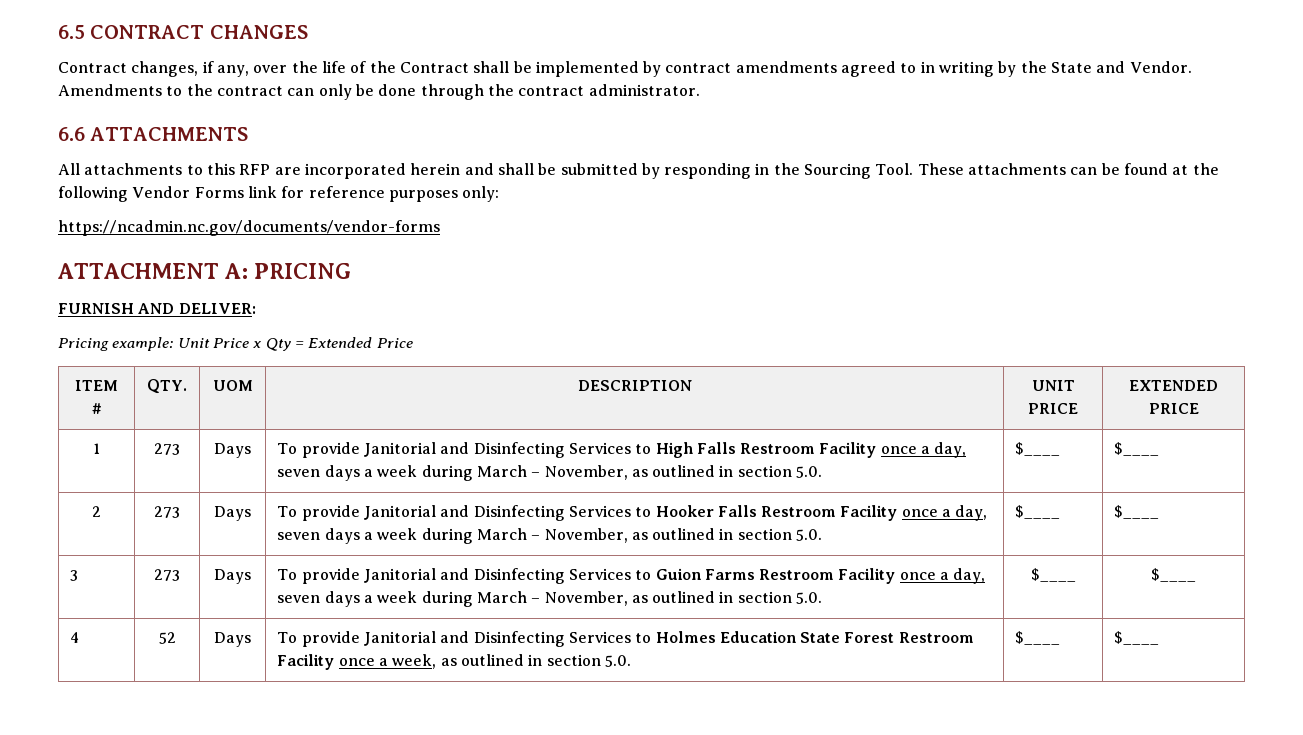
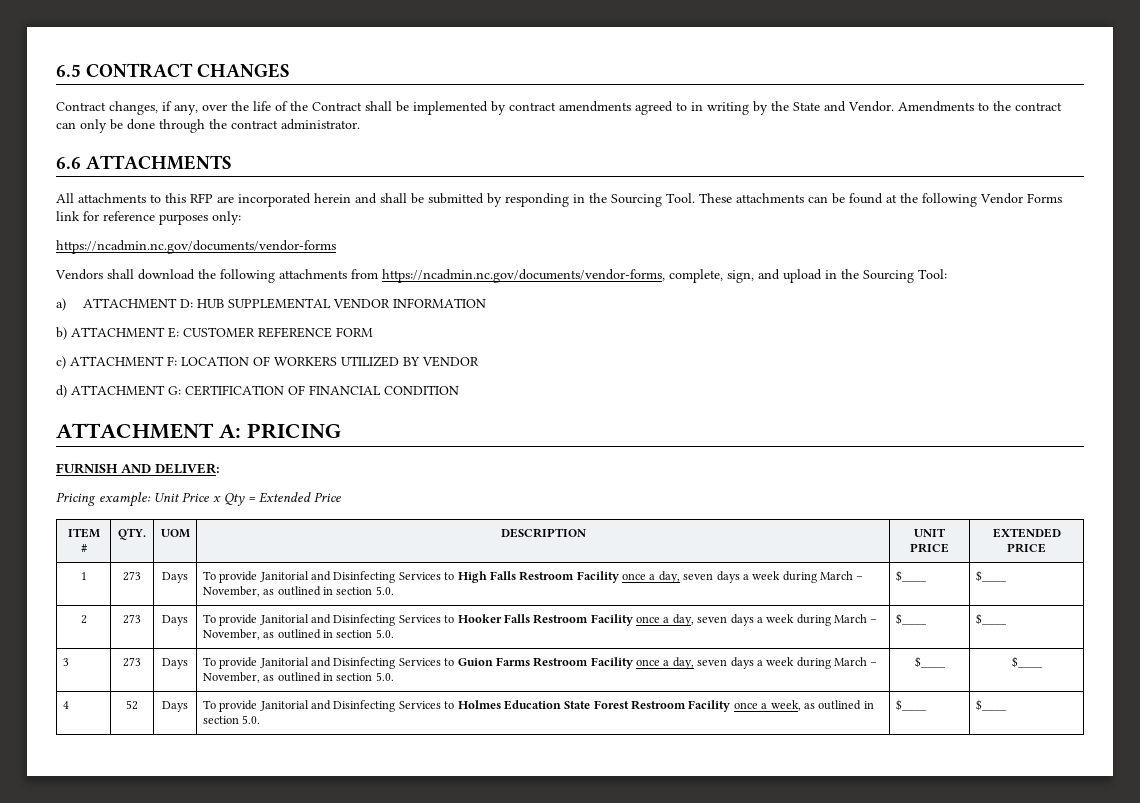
+ Vendors shall download the following attachments from https://ncadmin.nc.gov/documents/vendor-forms, complete, sign, and upload in the Sourcing Tool:
+ a) ATTACHMENT D: HUB SUPPLEMENTAL VENDOR INFORMATION
+ b) ATTACHMENT E: CUSTOMER REFERENCE FORM
+ c) ATTACHMENT F: LOCATION OF WORKERS UTILIZED BY VENDOR
+ d) ATTACHMENT G: CERTIFICATION OF FINANCIAL CONDITION

